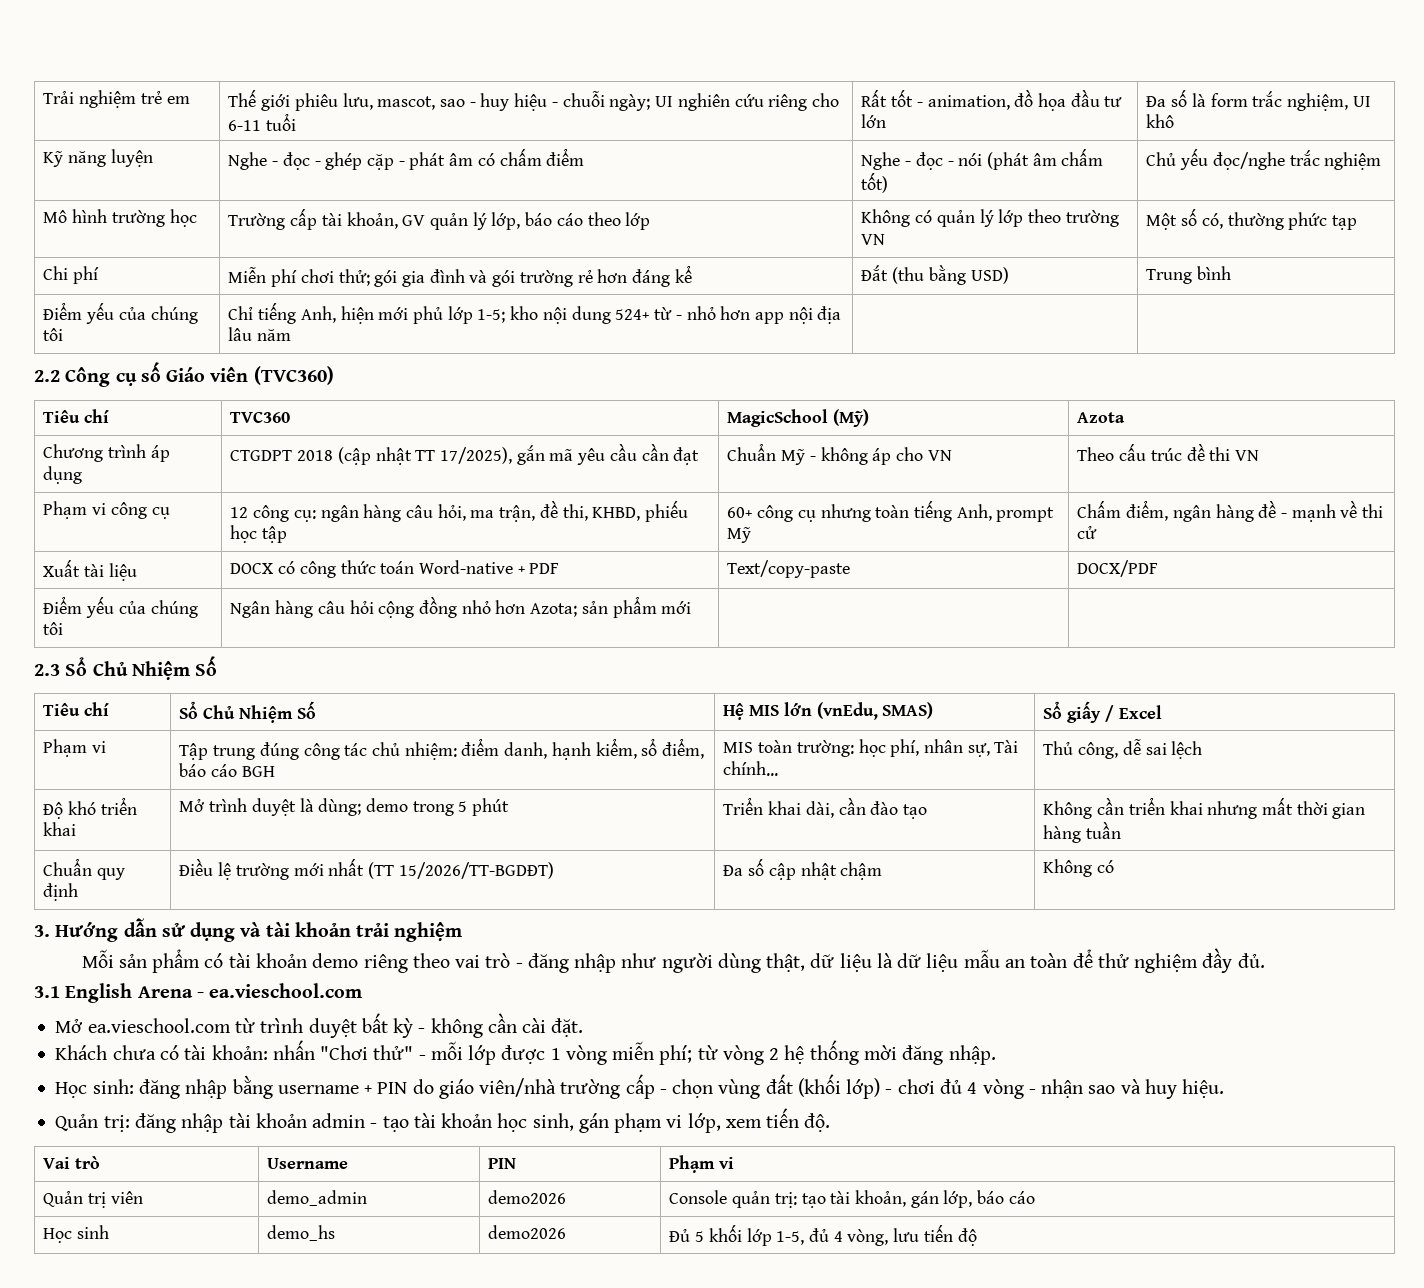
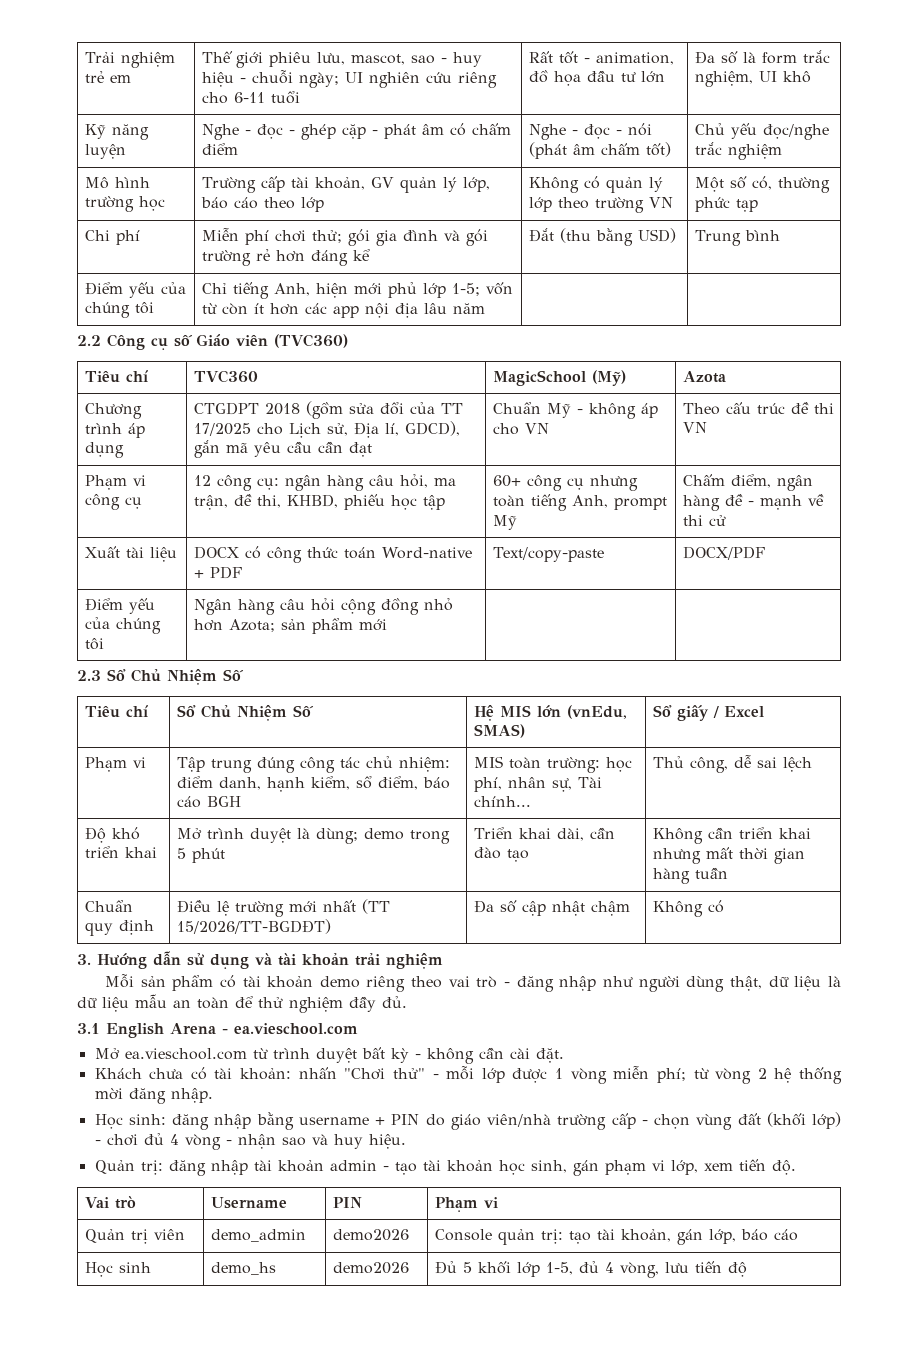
- Điểm yếu của chúng tôi | Chỉ tiếng Anh, hiện mới phủ lớp 1-5; kho nội dung 524+ từ - nhỏ hơn app nội địa lâu năm | |
+ Điểm yếu của chúng tôi | Chỉ tiếng Anh, hiện mới phủ lớp 1-5; vốn từ còn ít hơn các app nội địa lâu năm | |
- Chương trình áp dụng | CTGDPT 2018 (cập nhật TT 17/2025), gắn mã yêu cầu cần đạt | Chuẩn Mỹ - không áp cho VN | Theo cấu trúc đề thi VN
+ Chương trình áp dụng | CTGDPT 2018 (gồm sửa đổi của TT 17/2025 cho Lịch sử, Địa lí, GDCD), gắn mã yêu cầu cần đạt | Chuẩn Mỹ - không áp cho VN | Theo cấu trúc đề thi VN

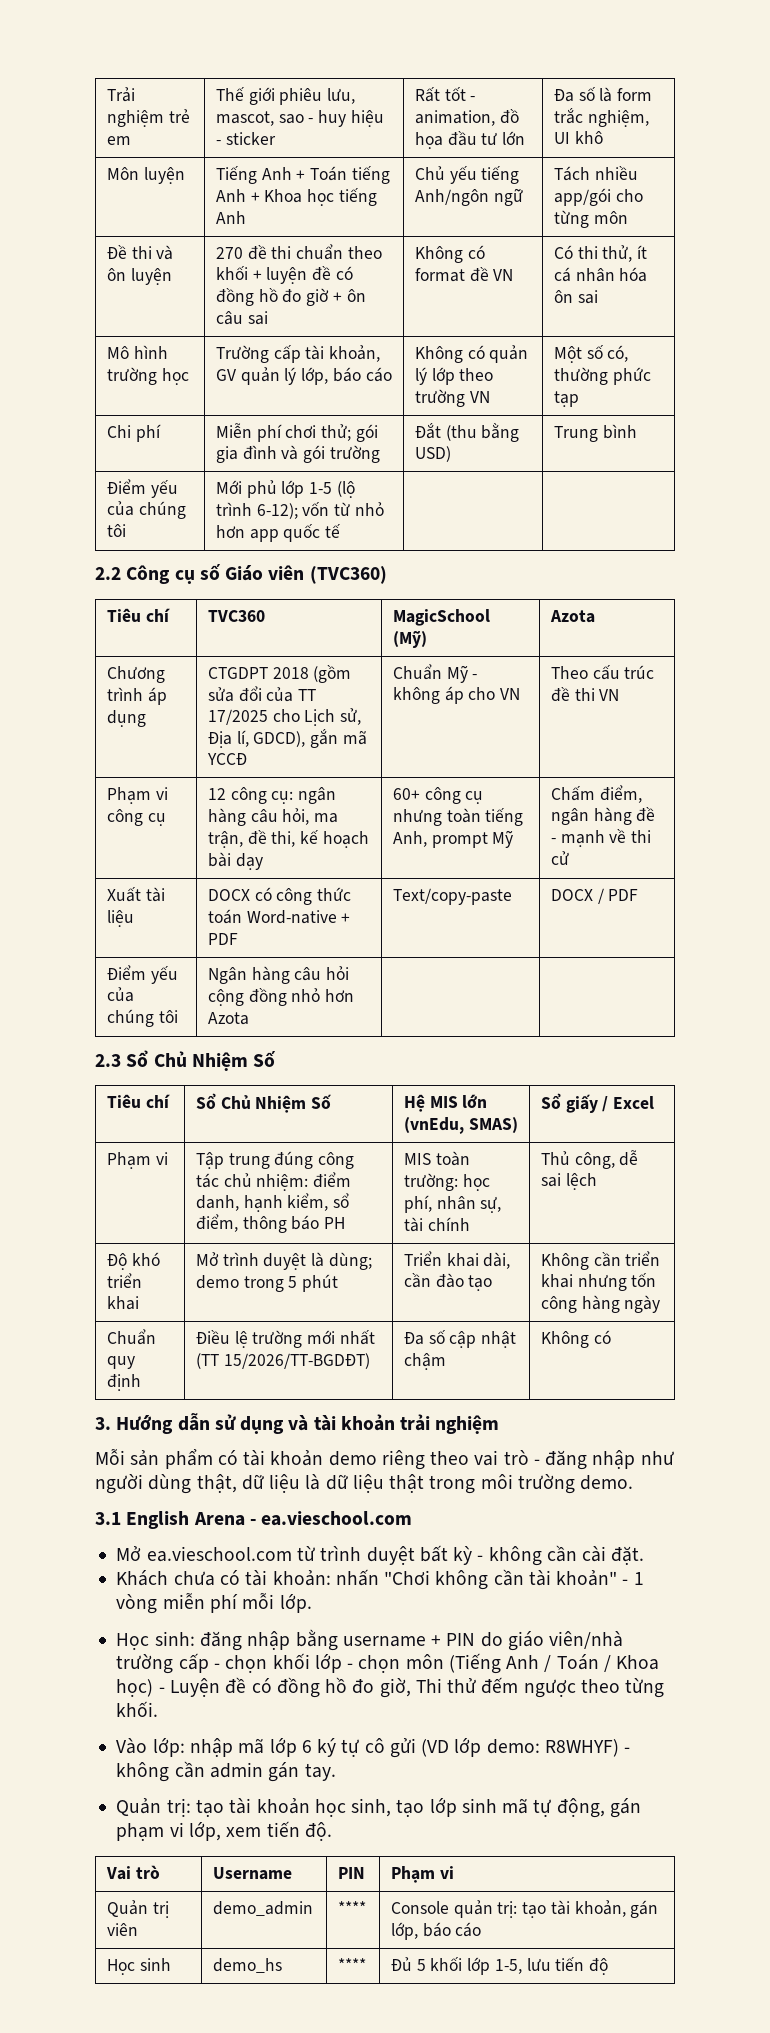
- Trải nghiệm trẻ em | Thế giới phiêu lưu, mascot, sao - huy hiệu - chuỗi ngày; UI nghiên cứu riêng cho 6-11 tuổi | Rất tốt - animation, đồ họa đầu tư lớn | Đa số là form trắc nghiệm, UI khô
+ Trải nghiệm trẻ em | Thế giới phiêu lưu, mascot, sao - huy hiệu - sticker | Rất tốt - animation, đồ họa đầu tư lớn | Đa số là form trắc nghiệm, UI khô
- Kỹ năng luyện | Nghe - đọc - ghép cặp - phát âm có chấm điểm | Nghe - đọc - nói (phát âm chấm tốt) | Chủ yếu đọc/nghe trắc nghiệm
+ Môn luyện | Tiếng Anh + Toán tiếng Anh + Khoa học tiếng Anh | Chủ yếu tiếng Anh/ngôn ngữ | Tách nhiều app/gói cho từng môn
+ Đề thi và ôn luyện | 270 đề thi chuẩn theo khối + luyện đề có đồng hồ đo giờ + ôn câu sai | Không có format đề VN | Có thi thử, ít cá nhân hóa ôn sai
- Mô hình trường học | Trường cấp tài khoản, GV quản lý lớp, báo cáo theo lớp | Không có quản lý lớp theo trường VN | Một số có, thường phức tạp
+ Mô hình trường học | Trường cấp tài khoản, GV quản lý lớp, báo cáo | Không có quản lý lớp theo trường VN | Một số có, thường phức tạp
- Chi phí | Miễn phí chơi thử; gói gia đình và gói trường rẻ hơn đáng kể | Đắt (thu bằng USD) | Trung bình
+ Chi phí | Miễn phí chơi thử; gói gia đình và gói trường | Đắt (thu bằng USD) | Trung bình
- Điểm yếu của chúng tôi | Chỉ tiếng Anh, hiện mới phủ lớp 1-5; vốn từ còn ít hơn các app nội địa lâu năm | |
+ Điểm yếu của chúng tôi | Mới phủ lớp 1-5 (lộ trình 6-12); vốn từ nhỏ hơn app quốc tế | |
- Chương trình áp dụng | CTGDPT 2018 (gồm sửa đổi của TT 17/2025 cho Lịch sử, Địa lí, GDCD), gắn mã yêu cầu cần đạt | Chuẩn Mỹ - không áp cho VN | Theo cấu trúc đề thi VN
+ Chương trình áp dụng | CTGDPT 2018 (gồm sửa đổi của TT 17/2025 cho Lịch sử, Địa lí, GDCD), gắn mã YCCĐ | Chuẩn Mỹ - không áp cho VN | Theo cấu trúc đề thi VN
- Phạm vi công cụ | 12 công cụ: ngân hàng câu hỏi, ma trận, đề thi, KHBD, phiếu học tập | 60+ công cụ nhưng toàn tiếng Anh, prompt Mỹ | Chấm điểm, ngân hàng đề - mạnh về thi cử
+ Phạm vi công cụ | 12 công cụ: ngân hàng câu hỏi, ma trận, đề thi, kế hoạch bài dạy | 60+ công cụ nhưng toàn tiếng Anh, prompt Mỹ | Chấm điểm, ngân hàng đề - mạnh về thi cử
- Xuất tài liệu | DOCX có công thức toán Word-native + PDF | Text/copy-paste | DOCX/PDF
+ Xuất tài liệu | DOCX có công thức toán Word-native + PDF | Text/copy-paste | DOCX / PDF
- Điểm yếu của chúng tôi | Ngân hàng câu hỏi cộng đồng nhỏ hơn Azota; sản phẩm mới | |
+ Điểm yếu của chúng tôi | Ngân hàng câu hỏi cộng đồng nhỏ hơn Azota | |
- Phạm vi | Tập trung đúng công tác chủ nhiệm: điểm danh, hạnh kiểm, sổ điểm, báo cáo BGH | MIS toàn trường: học phí, nhân sự, Tài chính... | Thủ công, dễ sai lệch
+ Phạm vi | Tập trung đúng công tác chủ nhiệm: điểm danh, hạnh kiểm, sổ điểm, thông báo PH | MIS toàn trường: học phí, nhân sự, tài chính | Thủ công, dễ sai lệch
- Độ khó triển khai | Mở trình duyệt là dùng; demo trong 5 phút | Triển khai dài, cần đào tạo | Không cần triển khai nhưng mất thời gian hàng tuần
+ Độ khó triển khai | Mở trình duyệt là dùng; demo trong 5 phút | Triển khai dài, cần đào tạo | Không cần triển khai nhưng tốn công hàng ngày
- Mỗi sản phẩm có tài khoản demo riêng theo vai trò - đăng nhập như người dùng thật, dữ liệu là dữ liệu mẫu an toàn để thử nghiệm đầy đủ.
+ Mỗi sản phẩm có tài khoản demo riêng theo vai trò - đăng nhập như người dùng thật, dữ liệu là dữ liệu thật trong môi trường demo.
- Khách chưa có tài khoản: nhấn "Chơi thử" - mỗi lớp được 1 vòng miễn phí; từ vòng 2 hệ thống mời đăng nhập.
+ Khách chưa có tài khoản: nhấn "Chơi không cần tài khoản" - 1 vòng miễn phí mỗi lớp.
- Học sinh: đăng nhập bằng username + PIN do giáo viên/nhà trường cấp - chọn vùng đất (khối lớp) - chơi đủ 4 vòng - nhận sao và huy hiệu.
- Quản trị: đăng nhập tài khoản admin - tạo tài khoản học sinh, gán phạm vi lớp, xem tiến độ.
+ Học sinh: đăng nhập bằng username + PIN do giáo viên/nhà trường cấp - chọn khối lớp - chọn môn (Tiếng Anh / Toán / Khoa học) - Luyện đề có đồng hồ đo giờ, Thi thử đếm ngược theo từng khối.
+ Vào lớp: nhập mã lớp 6 ký tự cô gửi (VD lớp demo: R8WHYF) - không cần admin gán tay.
+ Quản trị: tạo tài khoản học sinh, tạo lớp sinh mã tự động, gán phạm vi lớp, xem tiến độ.
- Quản trị viên | demo_admin | demo2026 | Console quản trị: tạo tài khoản, gán lớp, báo cáo
+ Quản trị viên | demo_admin | **** | Console quản trị: tạo tài khoản, gán lớp, báo cáo
- Học sinh | demo_hs | demo2026 | Đủ 5 khối lớp 1-5, đủ 4 vòng, lưu tiến độ
+ Học sinh | demo_hs | **** | Đủ 5 khối lớp 1-5, lưu tiến độ

